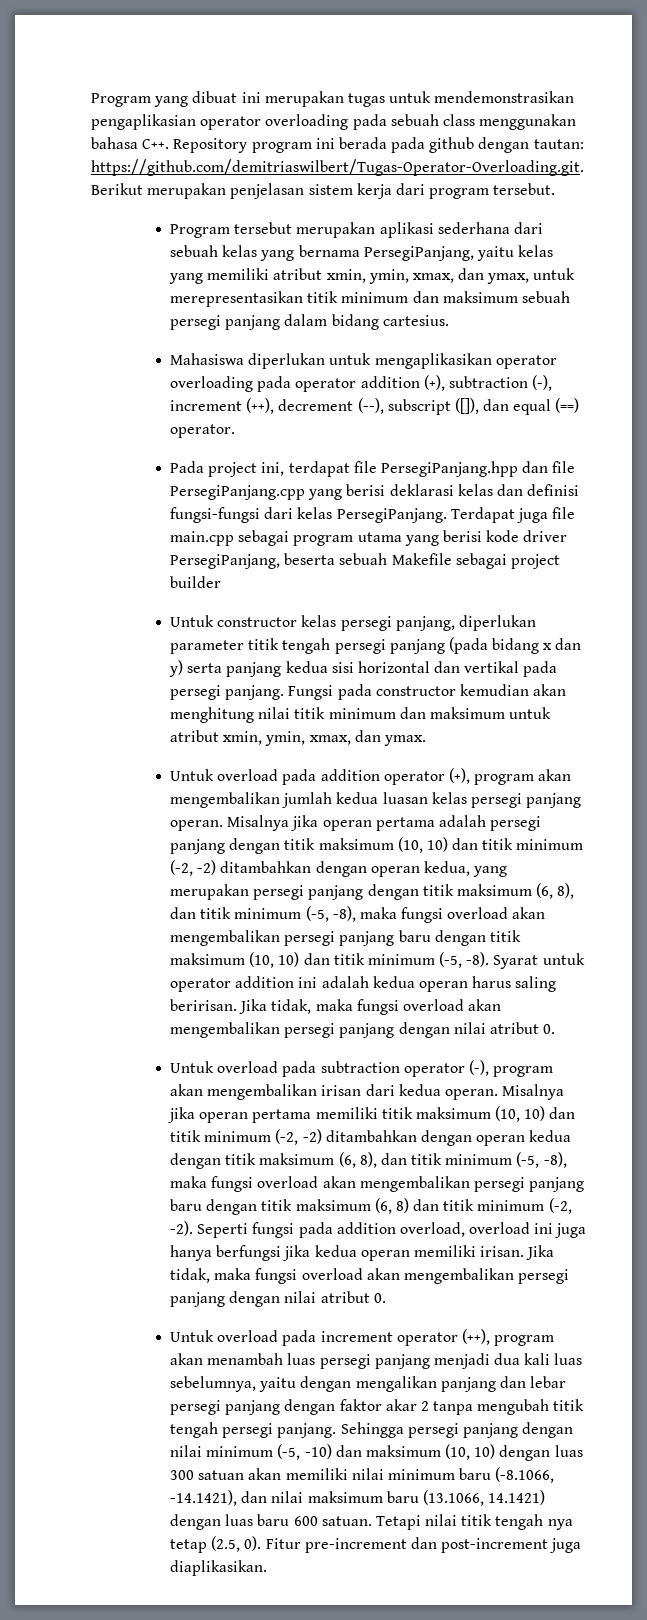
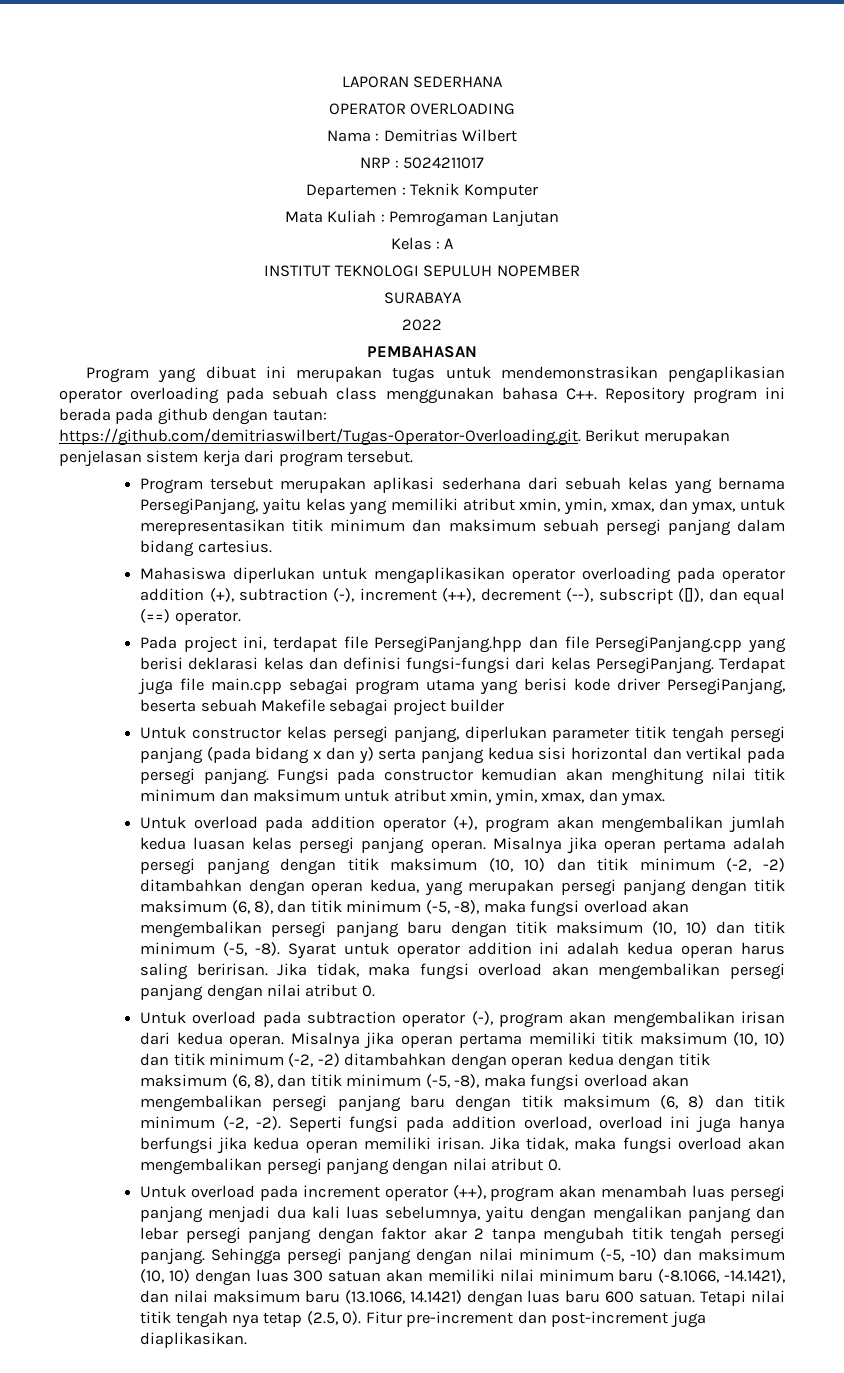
+ LAPORAN SEDERHANA
+ OPERATOR OVERLOADING
+ Nama : Demitrias Wilbert
+ NRP : 5024211017
+ Departemen : Teknik Komputer
+ Mata Kuliah : Pemrogaman Lanjutan
+ Kelas : A
+ INSTITUT TEKNOLOGI SEPULUH NOPEMBER
+ SURABAYA
+ 2022
+ PEMBAHASAN

